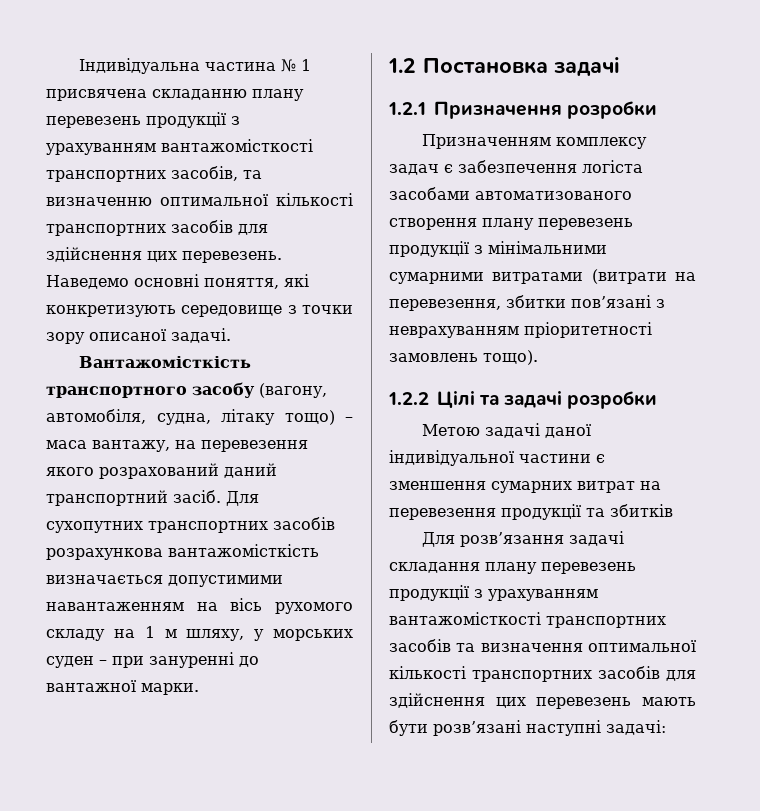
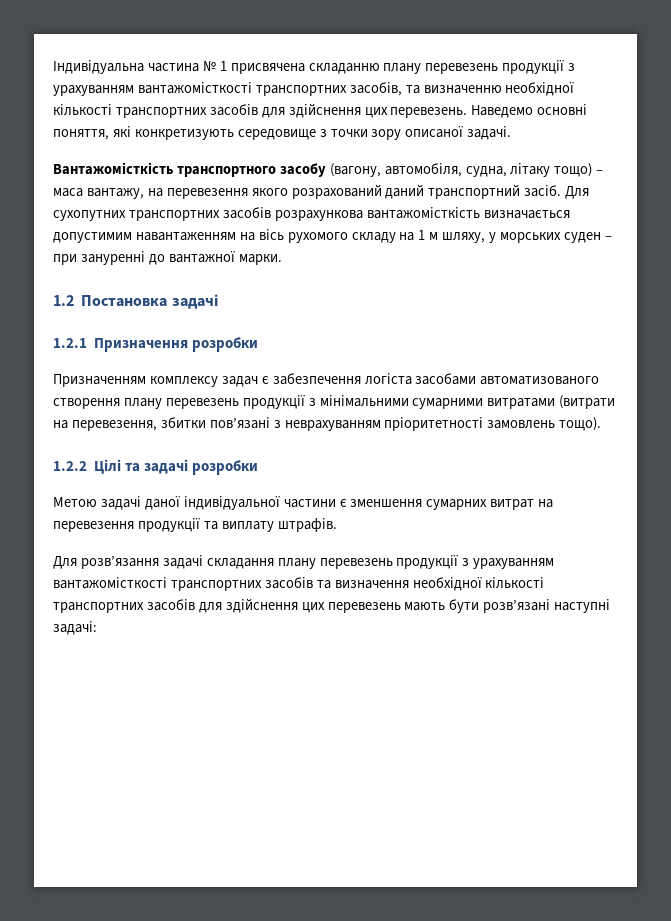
- Індивідуальна частина № 1 присвячена складанню плану перевезень продукції з урахуванням вантажомісткості транспортних засобів, та визначенню оптимальної кількості транспортних засобів для здійснення цих перевезень.
+ Індивідуальна частина № 1 присвячена складанню плану перевезень продукції з урахуванням вантажомісткості транспортних засобів, та визначенню необхідної кількості транспортних засобів для здійснення цих перевезень.
- Для сухопутних транспортних засобів розрахункова вантажомісткість визначається допустимими навантаженням на вісь рухомого складу на 1 м шляху, у морських суден – при зануренні до вантажної марки.
+ Для сухопутних транспортних засобів розрахункова вантажомісткість визначається допустимим навантаженням на вісь рухомого складу на 1 м шляху, у морських суден – при зануренні до вантажної марки.
- Метою задачі даної індивідуальної частини є зменшення сумарних витрат на перевезення продукції та збитків
+ Метою задачі даної індивідуальної частини є зменшення сумарних витрат на перевезення продукції та виплату штрафів.
- Для розв’язання задачі складання плану перевезень продукції з урахуванням вантажомісткості транспортних засобів та визначення оптимальної кількості транспортних засобів для здійснення цих перевезень мають бути розв’язані наступні задачі:
+ Для розв’язання задачі складання плану перевезень продукції з урахуванням вантажомісткості транспортних засобів та визначення необхідної кількості транспортних засобів для здійснення цих перевезень мають бути розв’язані наступні задачі:

